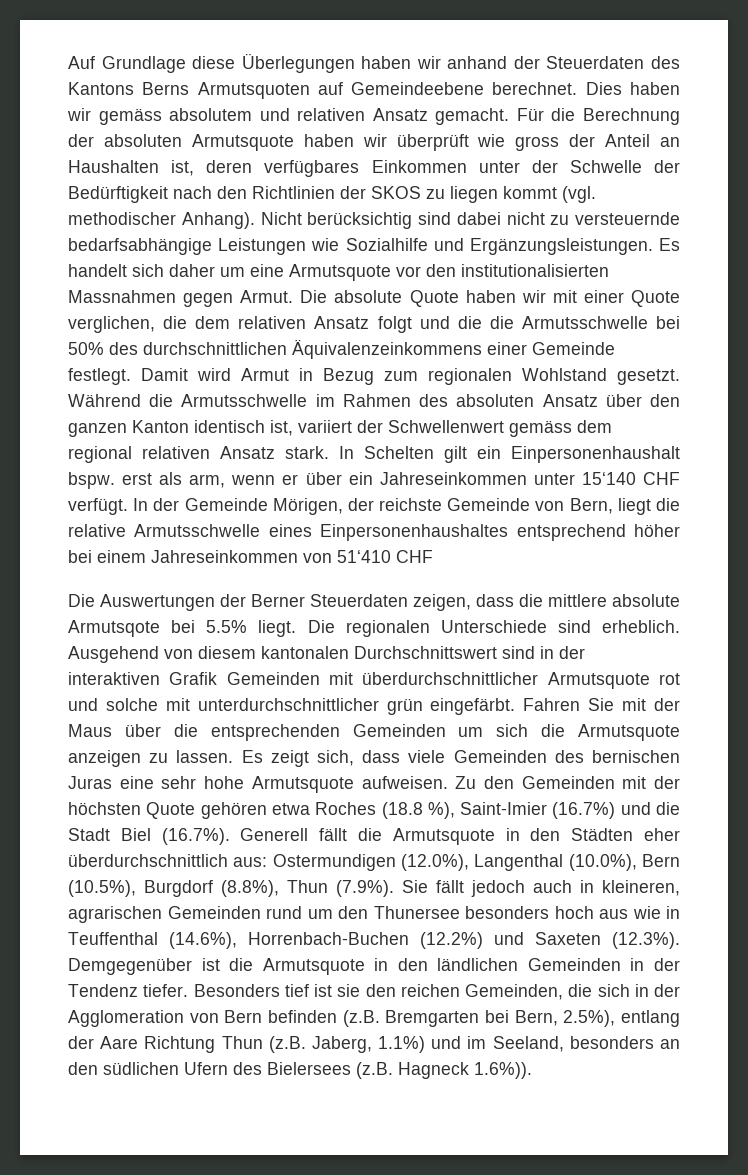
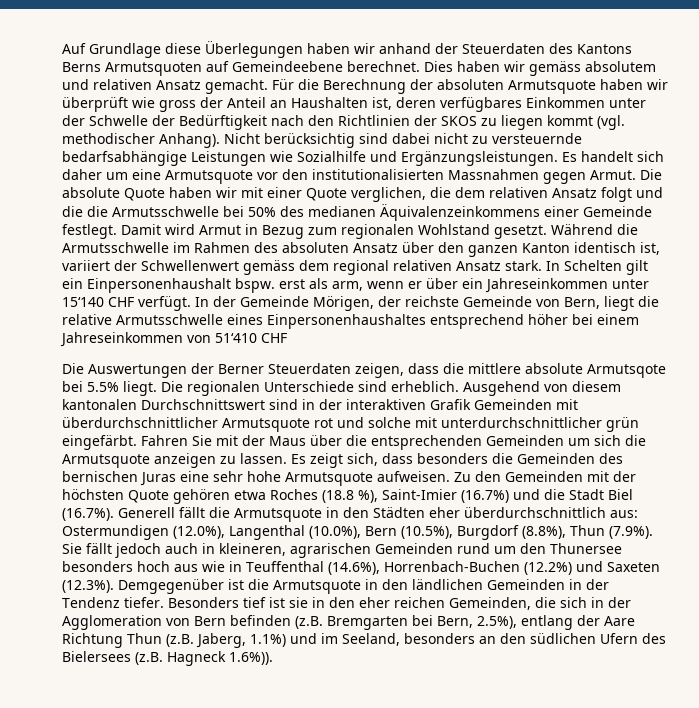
- Die absolute Quote haben wir mit einer Quote verglichen, die dem relativen Ansatz folgt und die die Armutsschwelle bei 50% des durchschnittlichen Äquivalenzeinkommens einer Gemeinde festlegt.
+ Die absolute Quote haben wir mit einer Quote verglichen, die dem relativen Ansatz folgt und die die Armutsschwelle bei 50% des medianen Äquivalenzeinkommens einer Gemeinde festlegt.
- Es zeigt sich, dass viele Gemeinden des bernischen Juras eine sehr hohe Armutsquote aufweisen.
+ Es zeigt sich, dass besonders die Gemeinden des bernischen Juras eine sehr hohe Armutsquote aufweisen.
- Besonders tief ist sie den reichen Gemeinden, die sich in der Agglomeration von Bern befinden (z.B. Bremgarten bei Bern, 2.5%), entlang der Aare Richtung Thun (z.B. Jaberg, 1.1%) und im Seeland, besonders an den südlichen Ufern des Bielersees (z.B. Hagneck 1.6%)).
+ Besonders tief ist sie in den eher reichen Gemeinden, die sich in der Agglomeration von Bern befinden (z.B. Bremgarten bei Bern, 2.5%), entlang der Aare Richtung Thun (z.B. Jaberg, 1.1%) und im Seeland, besonders an den südlichen Ufern des Bielersees (z.B. Hagneck 1.6%)).

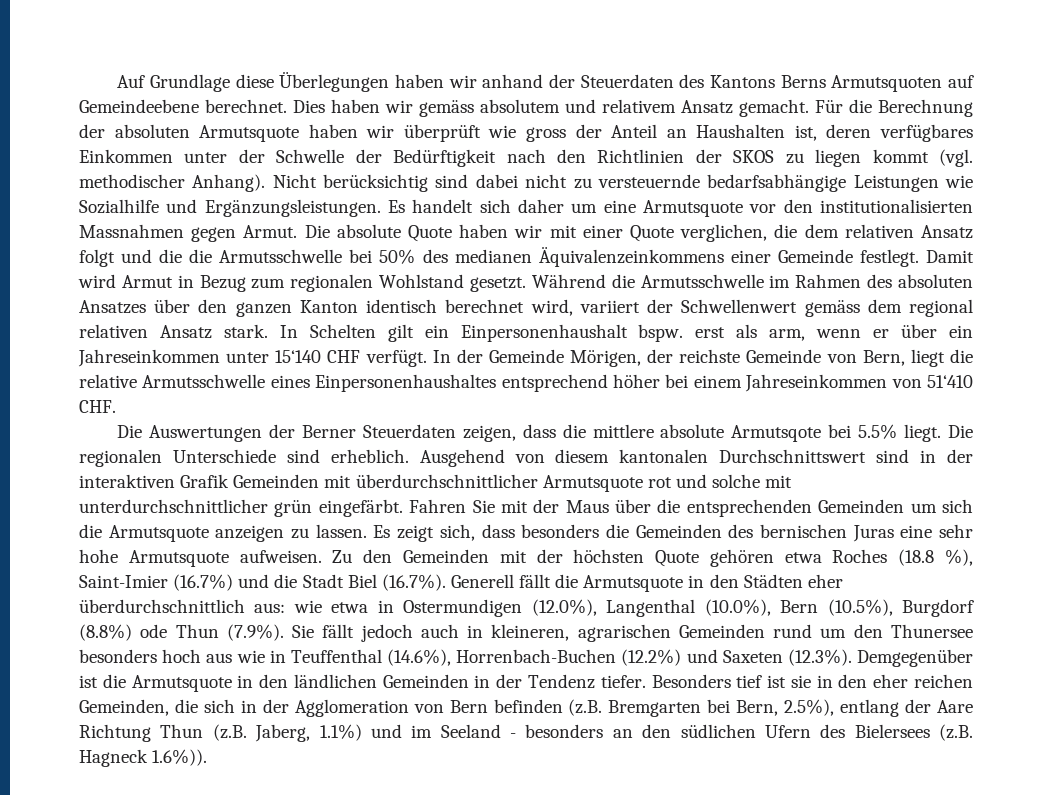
- Dies haben wir gemäss absolutem und relativen Ansatz gemacht.
+ Dies haben wir gemäss absolutem und relativem Ansatz gemacht.
- Während die Armutsschwelle im Rahmen des absoluten Ansatz über den ganzen Kanton identisch ist, variiert der Schwellenwert gemäss dem regional relativen Ansatz stark.
+ Während die Armutsschwelle im Rahmen des absoluten Ansatzes über den ganzen Kanton identisch berechnet wird, variiert der Schwellenwert gemäss dem regional relativen Ansatz stark.
- In der Gemeinde Mörigen, der reichste Gemeinde von Bern, liegt die relative Armutsschwelle eines Einpersonenhaushaltes entsprechend höher bei einem Jahreseinkommen von 51‘410 CHF
+ In der Gemeinde Mörigen, der reichste Gemeinde von Bern, liegt die relative Armutsschwelle eines Einpersonenhaushaltes entsprechend höher bei einem Jahreseinkommen von 51‘410 CHF.
- Ostermundigen (12.0%), Langenthal (10.0%), Bern (10.5%), Burgdorf (8.8%), Thun (7.9%). Sie fällt jedoch auch in kleineren, agrarischen Gemeinden rund um den Thunersee besonders hoch aus wie in Teuffenthal (14.6%), Horrenbach-Buchen (12.2%) und Saxeten (12.3%). Demgegenüber ist die Armutsquote in den ländlichen Gemeinden in der Tendenz tiefer.
+ wie etwa in Ostermundigen (12.0%), Langenthal (10.0%), Bern (10.5%), Burgdorf (8.8%) ode Thun (7.9%). Sie fällt jedoch auch in kleineren, agrarischen Gemeinden rund um den Thunersee besonders hoch aus wie in Teuffenthal (14.6%), Horrenbach-Buchen (12.2%) und Saxeten (12.3%). Demgegenüber ist die Armutsquote in den ländlichen Gemeinden in der Tendenz tiefer.
- Besonders tief ist sie in den eher reichen Gemeinden, die sich in der Agglomeration von Bern befinden (z.B. Bremgarten bei Bern, 2.5%), entlang der Aare Richtung Thun (z.B. Jaberg, 1.1%) und im Seeland, besonders an den südlichen Ufern des Bielersees (z.B. Hagneck 1.6%)).
+ Besonders tief ist sie in den eher reichen Gemeinden, die sich in der Agglomeration von Bern befinden (z.B. Bremgarten bei Bern, 2.5%), entlang der Aare Richtung Thun (z.B. Jaberg, 1.1%) und im Seeland - besonders an den südlichen Ufern des Bielersees (z.B. Hagneck 1.6%)).

